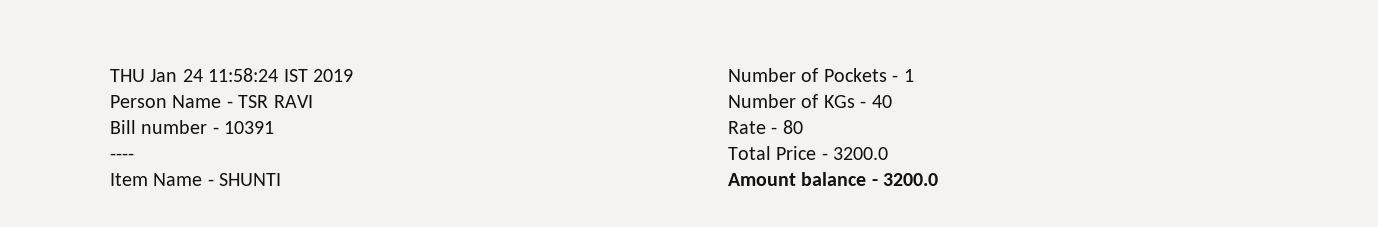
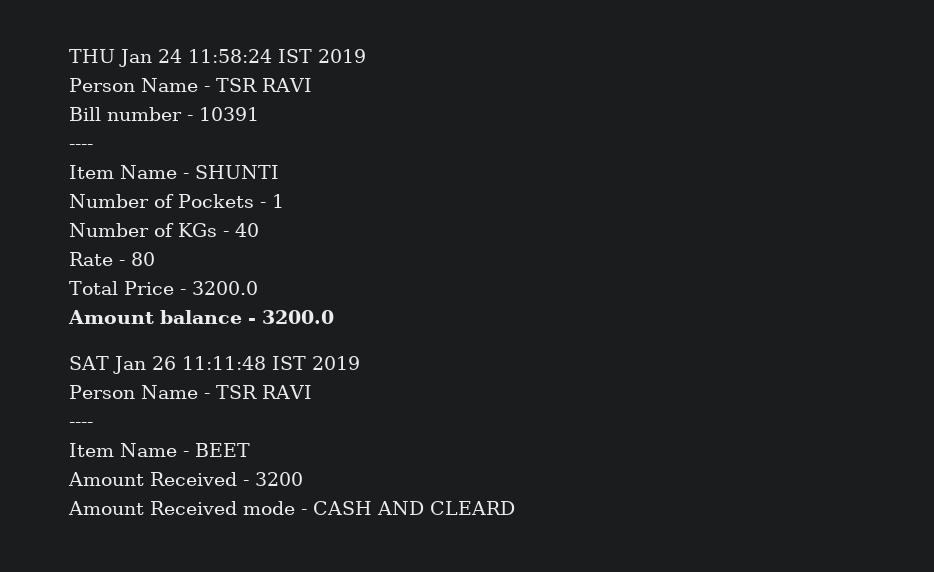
+ SAT Jan 26 11:11:48 IST 2019
+ Person Name - TSR RAVI
+ ----
+ Item Name - BEET
+ Amount Received - 3200
+ Amount Received mode - CASH AND CLEARD

